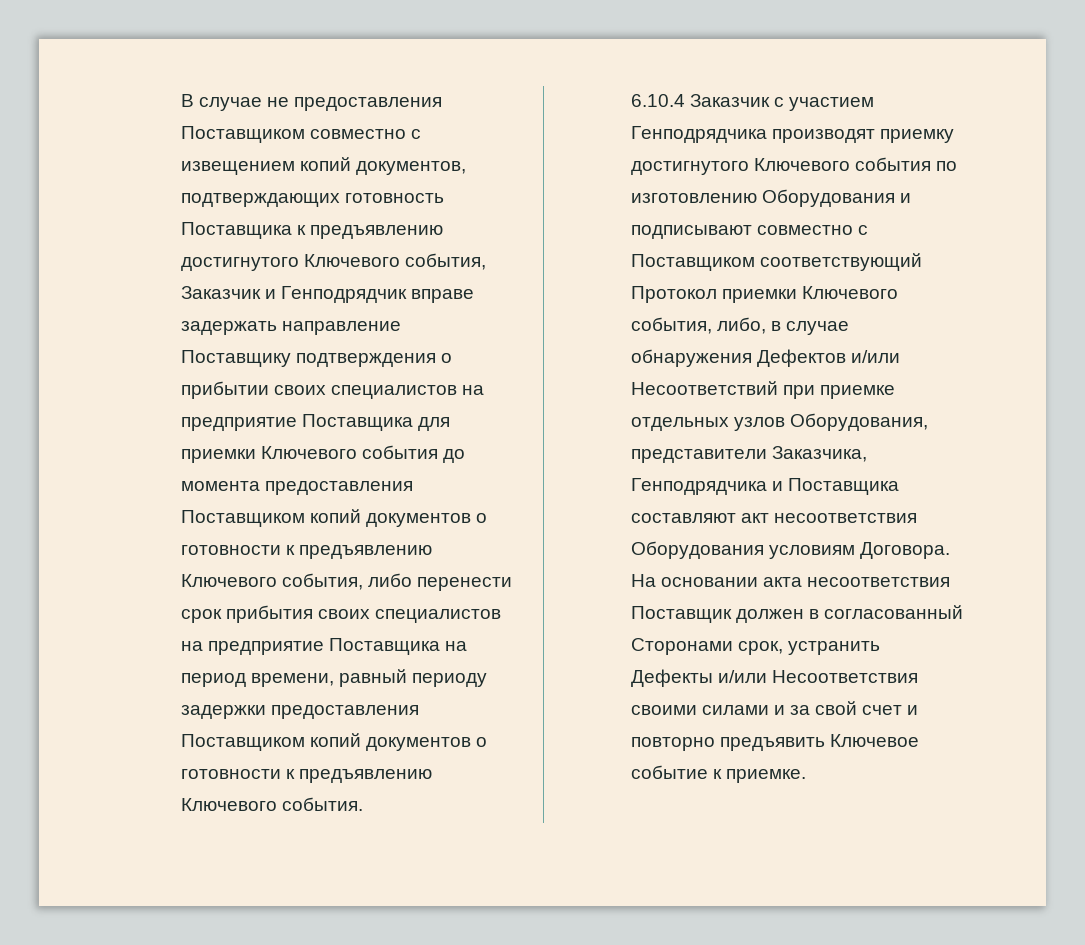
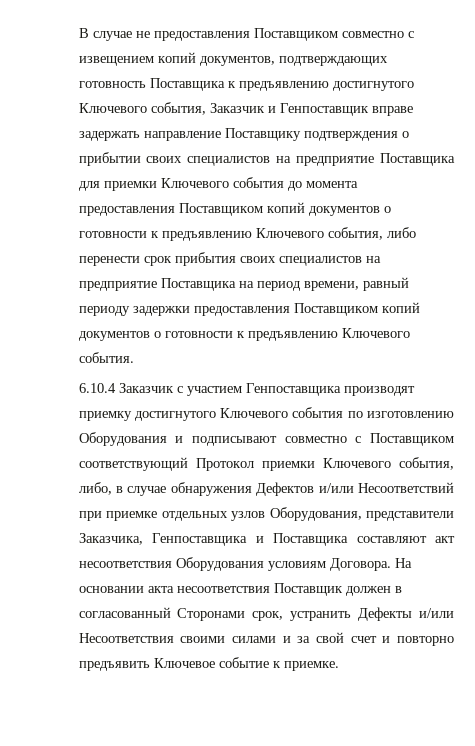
- В случае не предоставления Поставщиком совместно с извещением копий документов, подтверждающих готовность Поставщика к предъявлению достигнутого Ключевого события, Заказчик и Генподрядчик вправе задержать направление Поставщику подтверждения о прибытии своих специалистов на предприятие Поставщика для приемки Ключевого события до момента предоставления Поставщиком копий документов о готовности к предъявлению Ключевого события, либо перенести срок прибытия своих специалистов на предприятие Поставщика на период времени, равный периоду задержки предоставления Поставщиком копий документов о готовности к предъявлению Ключевого события.
+ В случае не предоставления Поставщиком совместно с извещением копий документов, подтверждающих готовность Поставщика к предъявлению достигнутого Ключевого события, Заказчик и Генпоставщик вправе задержать направление Поставщику подтверждения о прибытии своих специалистов на предприятие Поставщика для приемки Ключевого события до момента предоставления Поставщиком копий документов о готовности к предъявлению Ключевого события, либо перенести срок прибытия своих специалистов на предприятие Поставщика на период времени, равный периоду задержки предоставления Поставщиком копий документов о готовности к предъявлению Ключевого события.
- 6.10.4 Заказчик с участием Генподрядчика производят приемку достигнутого Ключевого события по изготовлению Оборудования и подписывают совместно с Поставщиком соответствующий Протокол приемки Ключевого события, либо, в случае обнаружения Дефектов и/или Несоответствий при приемке отдельных узлов Оборудования, представители Заказчика, Генподрядчика и Поставщика составляют акт несоответствия Оборудования условиям Договора.
+ 6.10.4 Заказчик с участием Генпоставщика производят приемку достигнутого Ключевого события по изготовлению Оборудования и подписывают совместно с Поставщиком соответствующий Протокол приемки Ключевого события, либо, в случае обнаружения Дефектов и/или Несоответствий при приемке отдельных узлов Оборудования, представители Заказчика, Генпоставщика и Поставщика составляют акт несоответствия Оборудования условиям Договора.

